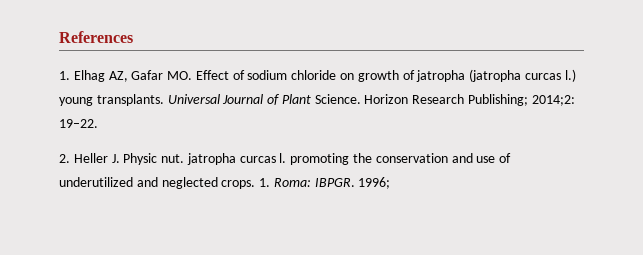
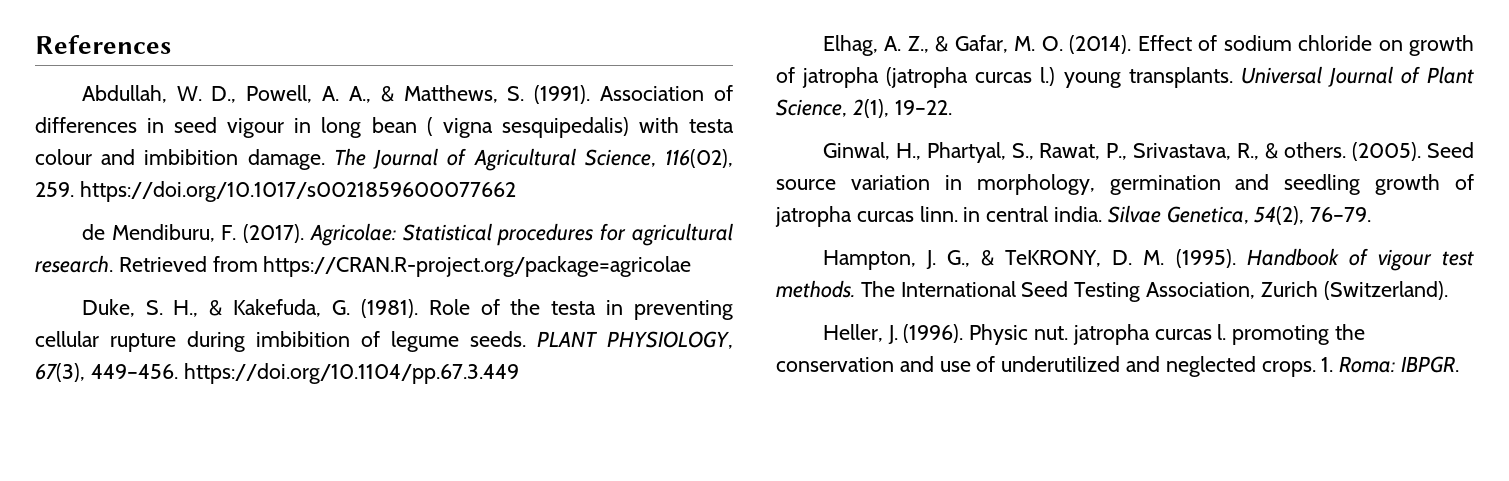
- 1. Elhag AZ, Gafar MO. Effect of sodium chloride on growth of jatropha (jatropha curcas l.) young transplants.
+ Abdullah, W. D., Powell, A. A., & Matthews, S. (1991). Association of differences in seed vigour in long bean ( vigna sesquipedalis) with testa colour and imbibition damage. The Journal of Agricultural Science, 116(02), 259. https://doi.org/10.1017/s0021859600077662
+ de Mendiburu, F. (2017). Agricolae: Statistical procedures for agricultural research. Retrieved from https://CRAN.R-project.org/package=agricolae
+ Duke, S. H., & Kakefuda, G. (1981). Role of the testa in preventing cellular rupture during imbibition of legume seeds. PLANT PHYSIOLOGY, 67(3), 449–456. https://doi.org/10.1104/pp.67.3.449
+ Elhag, A. Z., & Gafar, M. O. (2014). Effect of sodium chloride on growth of jatropha (jatropha curcas l.) young transplants.
- Universal Journal of Plant Science. Horizon Research Publishing; 2014;2: 19–22.
- 2. Heller J. Physic nut. jatropha curcas l. promoting the conservation and use of underutilized and neglected crops.
+ Universal Journal of Plant Science, 2(1), 19–22.
+ Ginwal, H., Phartyal, S., Rawat, P., Srivastava, R., & others. (2005). Seed source variation in morphology, germination and seedling growth of jatropha curcas linn. in central india. Silvae Genetica, 54(2), 76–79.
+ Hampton, J. G., & TeKRONY, D. M. (1995). Handbook of vigour test methods. The International Seed Testing Association, Zurich (Switzerland).
+ Heller, J. (1996). Physic nut. jatropha curcas l. promoting the conservation and use of underutilized and neglected crops.
- 1996;

